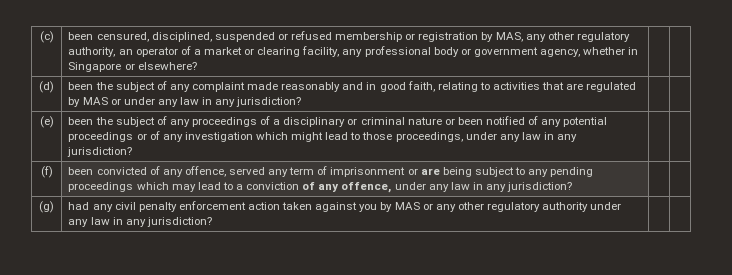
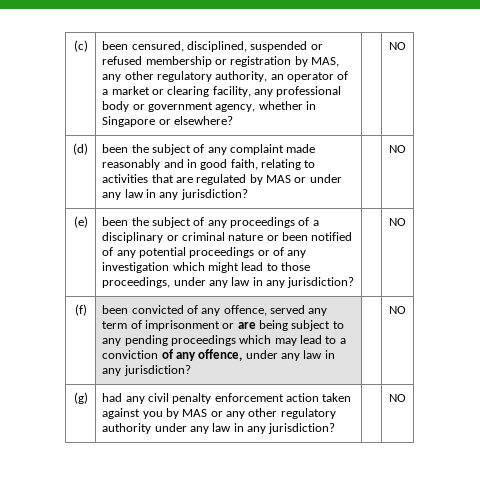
- (c) | been censured, disciplined, suspended or refused membership or registration by MAS, any other regulatory authority, an operator of a market or clearing facility, any professional body or government agency, whether in Singapore or elsewhere? | |
+ (c) | been censured, disciplined, suspended or refused membership or registration by MAS, any other regulatory authority, an operator of a market or clearing facility, any professional body or government agency, whether in Singapore or elsewhere? | | NO
- (d) | been the subject of any complaint made reasonably and in good faith, relating to activities that are regulated by MAS or under any law in any jurisdiction? | |
+ (d) | been the subject of any complaint made reasonably and in good faith, relating to activities that are regulated by MAS or under any law in any jurisdiction? | | NO
- (e) | been the subject of any proceedings of a disciplinary or criminal nature or been notified of any potential proceedings or of any investigation which might lead to those proceedings, under any law in any jurisdiction? | |
+ (e) | been the subject of any proceedings of a disciplinary or criminal nature or been notified of any potential proceedings or of any investigation which might lead to those proceedings, under any law in any jurisdiction? | | NO
- (f) | been convicted of any offence, served any term of imprisonment or are being subject to any pending proceedings which may lead to a conviction of any offence, under any law in any jurisdiction? | |
+ (f) | been convicted of any offence, served any term of imprisonment or are being subject to any pending proceedings which may lead to a conviction of any offence, under any law in any jurisdiction? | | NO
- (g) | had any civil penalty enforcement action taken against you by MAS or any other regulatory authority under any law in any jurisdiction? | |
+ (g) | had any civil penalty enforcement action taken against you by MAS or any other regulatory authority under any law in any jurisdiction? | | NO

